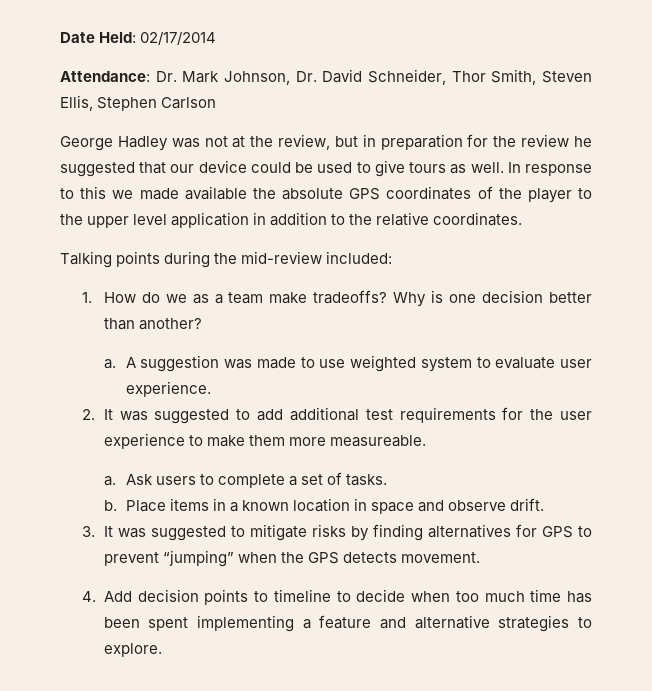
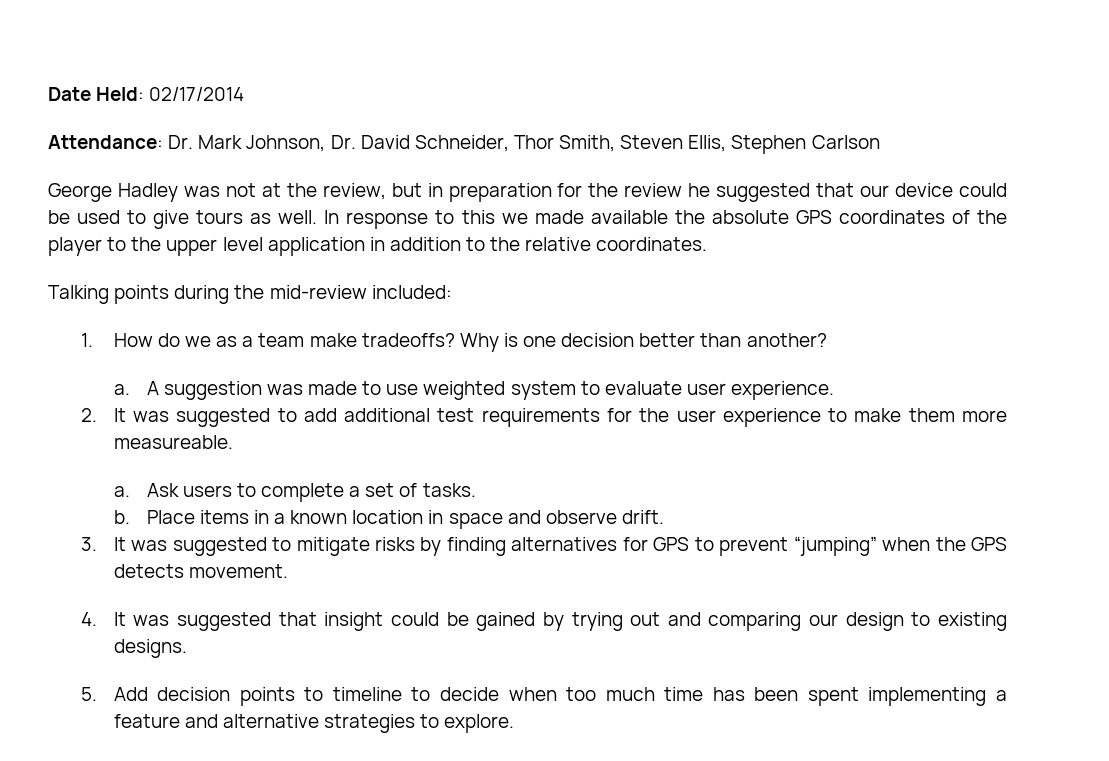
- 4. Add decision points to timeline to decide when too much time has been spent implementing a feature and alternative strategies to explore.
+ 4. It was suggested that insight could be gained by trying out and comparing our design to existing designs.
+ 5. Add decision points to timeline to decide when too much time has been spent implementing a feature and alternative strategies to explore.

